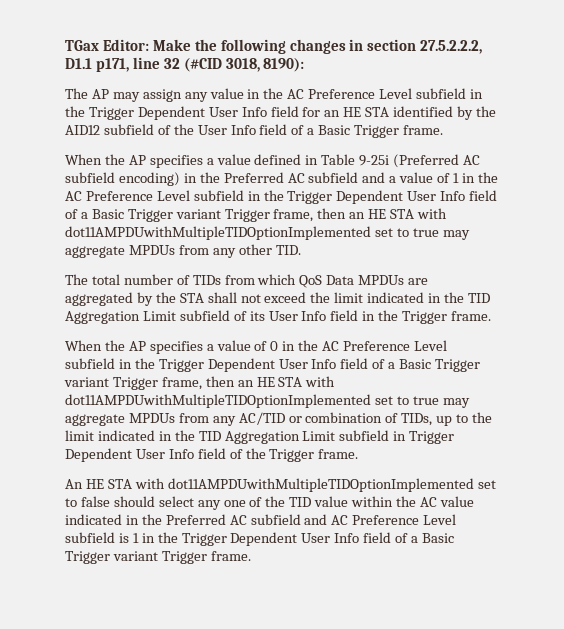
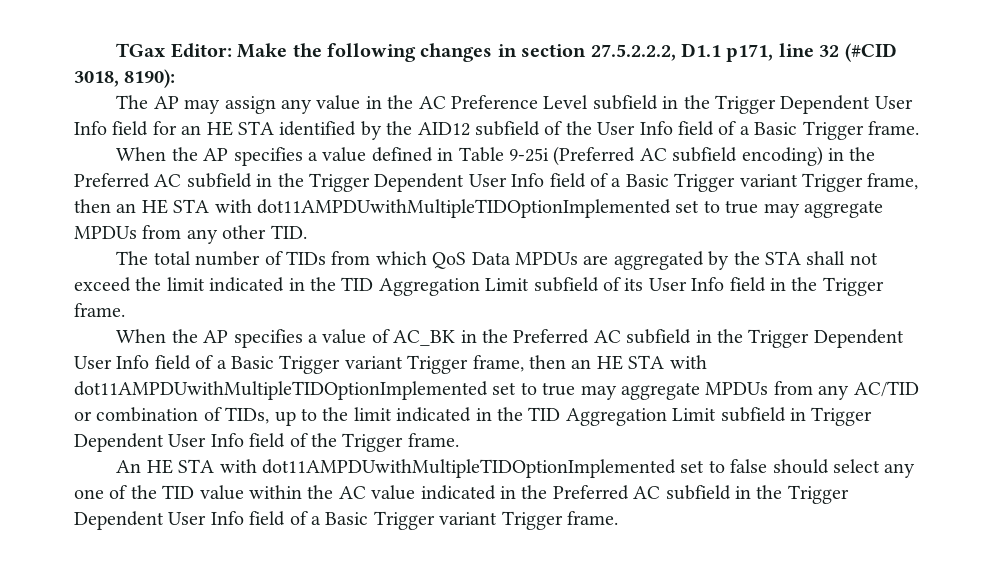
- When the AP specifies a value defined in Table 9-25i (Preferred AC subfield encoding) in the Preferred AC subfield and a value of 1 in the AC Preference Level subfield in the Trigger Dependent User Info field of a Basic Trigger variant Trigger frame, then an HE STA with dot11AMPDUwithMultipleTIDOptionImplemented set to true may aggregate MPDUs from any other TID.
+ When the AP specifies a value defined in Table 9-25i (Preferred AC subfield encoding) in the Preferred AC subfield in the Trigger Dependent User Info field of a Basic Trigger variant Trigger frame, then an HE STA with dot11AMPDUwithMultipleTIDOptionImplemented set to true may aggregate MPDUs from any other TID.
- When the AP specifies a value of 0 in the AC Preference Level subfield in the Trigger Dependent User Info field of a Basic Trigger variant Trigger frame, then an HE STA with dot11AMPDUwithMultipleTIDOptionImplemented set to true may aggregate MPDUs from any AC/TID or combination of TIDs, up to the limit indicated in the TID Aggregation Limit subfield in Trigger Dependent User Info field of the Trigger frame.
+ When the AP specifies a value of AC_BK in the Preferred AC subfield in the Trigger Dependent User Info field of a Basic Trigger variant Trigger frame, then an HE STA with dot11AMPDUwithMultipleTIDOptionImplemented set to true may aggregate MPDUs from any AC/TID or combination of TIDs, up to the limit indicated in the TID Aggregation Limit subfield in Trigger Dependent User Info field of the Trigger frame.
- An HE STA with dot11AMPDUwithMultipleTIDOptionImplemented set to false should select any one of the TID value within the AC value indicated in the Preferred AC subfield and AC Preference Level subfield is 1 in the Trigger Dependent User Info field of a Basic Trigger variant Trigger frame.
+ An HE STA with dot11AMPDUwithMultipleTIDOptionImplemented set to false should select any one of the TID value within the AC value indicated in the Preferred AC subfield in the Trigger Dependent User Info field of a Basic Trigger variant Trigger frame.

